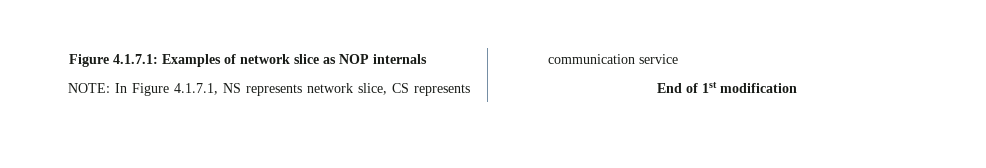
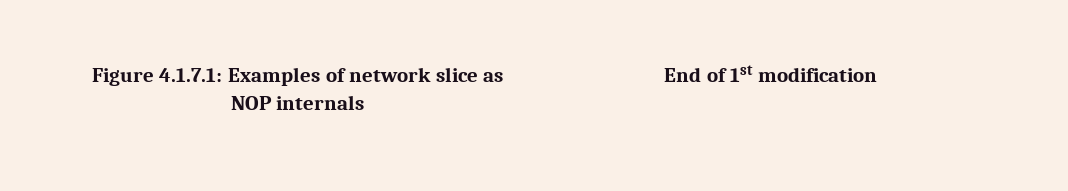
- NOTE: In Figure 4.1.7.1, NS represents network slice, CS represents communication service

